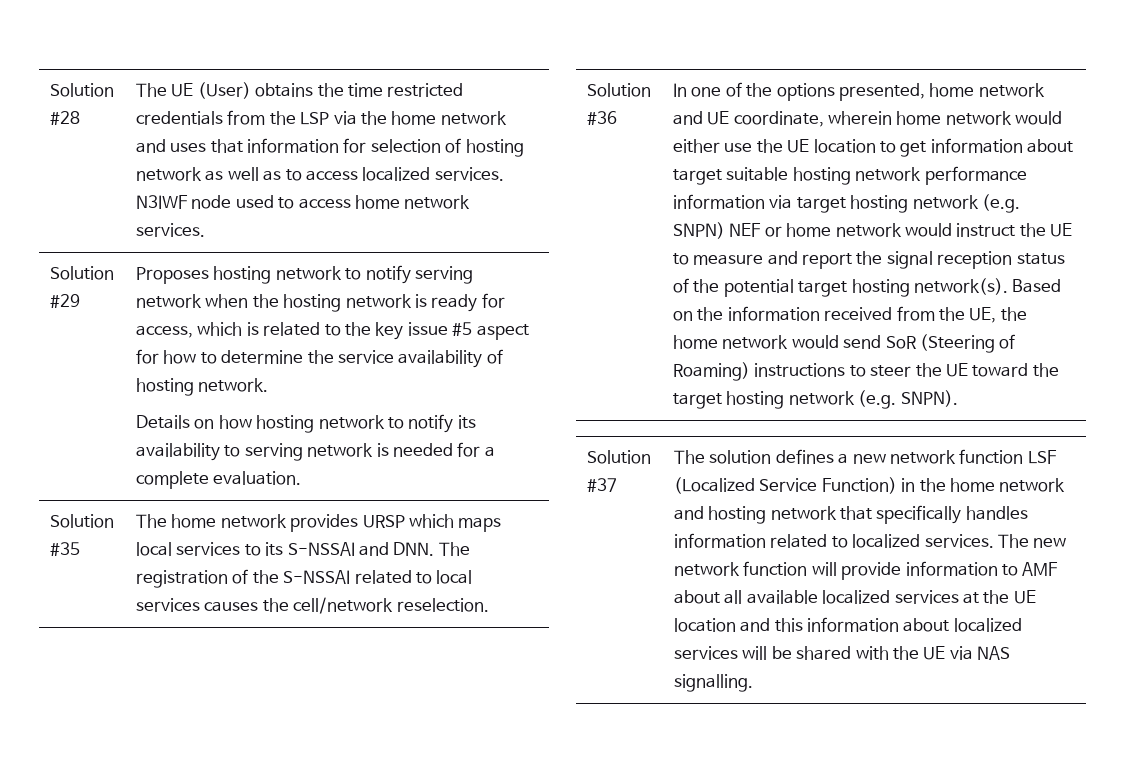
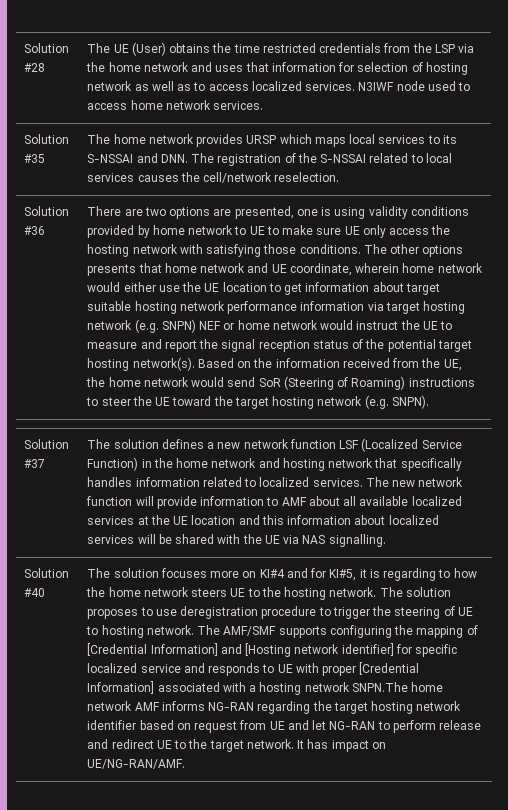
- Solution #29 | Proposes hosting network to notify serving network when the hosting network is ready for access, which is related to the key issue #5 aspect for how to determine the service availability of hosting network.
- Details on how hosting network to notify its availability to serving network is needed for a complete evaluation.
- In one of the options presented, home network and UE coordinate, wherein home network would either use the UE location to get information about target suitable hosting network performance information via target hosting network (e.g. SNPN) NEF or home network would instruct the UE to measure and report the signal reception status of the potential target hosting network(s).
+ There are two options are presented, one is using validity conditions provided by home network to UE to make sure UE only access the hosting network with satisfying those conditions. The other options presents that home network and UE coordinate, wherein home network would either use the UE location to get information about target suitable hosting network performance information via target hosting network (e.g. SNPN) NEF or home network would instruct the UE to measure and report the signal reception status of the potential target hosting network(s).
+ Solution #40 | The solution focuses more on KI#4 and for KI#5, it is regarding to how the home network steers UE to the hosting network. The solution proposes to use deregistration procedure to trigger the steering of UE to hosting network. The AMF/SMF supports configuring the mapping of [Credential Information] and [Hosting network identifier] for specific localized service and responds to UE with proper [Credential Information] associated with a hosting network SNPN.The home network AMF informs NG-RAN regarding the target hosting network identifier based on request from UE and let NG-RAN to perform release and redirect UE to the target network. It has impact on UE/NG-RAN/AMF.

